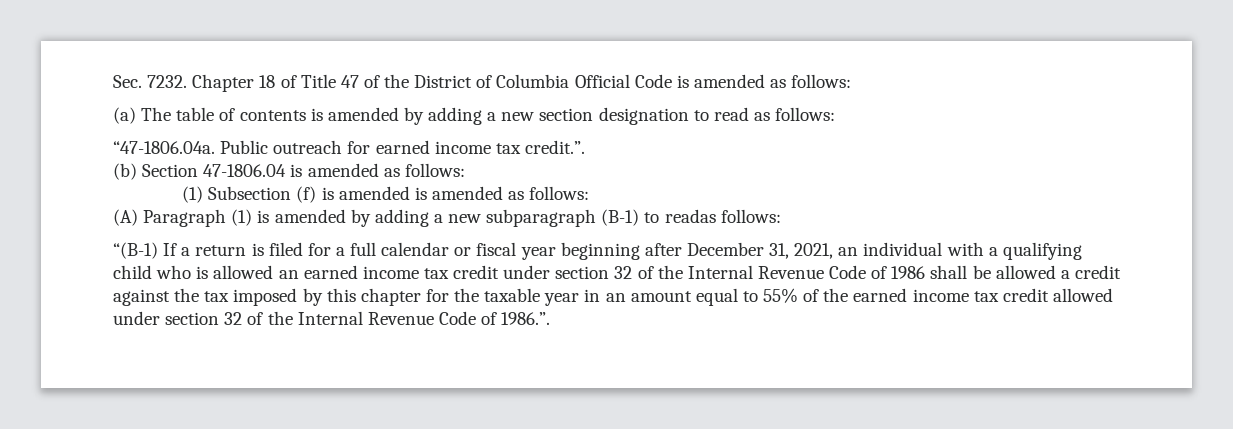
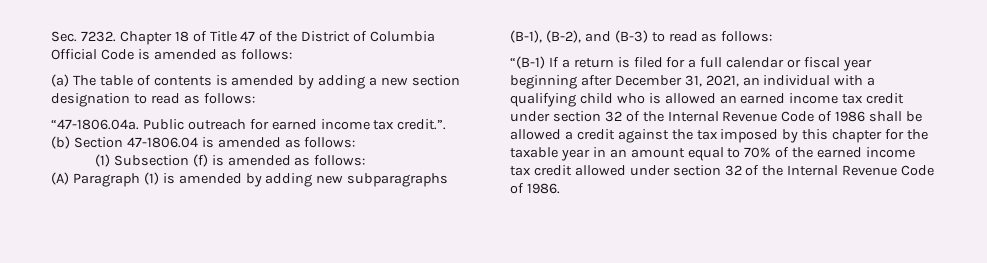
- (1) Subsection (f) is amended is amended as follows:
+ (1) Subsection (f) is amended as follows:
- (A) Paragraph (1) is amended by adding a new subparagraph (B-1) to readas follows:
+ (A) Paragraph (1) is amended by adding new subparagraphs (B-1), (B-2), and (B-3) to read as follows:
- “(B-1) If a return is filed for a full calendar or fiscal year beginning after December 31, 2021, an individual with a qualifying child who is allowed an earned income tax credit under section 32 of the Internal Revenue Code of 1986 shall be allowed a credit against the tax imposed by this chapter for the taxable year in an amount equal to 55% of the earned income tax credit allowed under section 32 of the Internal Revenue Code of 1986.”.
+ “(B-1) If a return is filed for a full calendar or fiscal year beginning after December 31, 2021, an individual with a qualifying child who is allowed an earned income tax credit under section 32 of the Internal Revenue Code of 1986 shall be allowed a credit against the tax imposed by this chapter for the taxable year in an amount equal to 70% of the earned income tax credit allowed under section 32 of the Internal Revenue Code of 1986.

